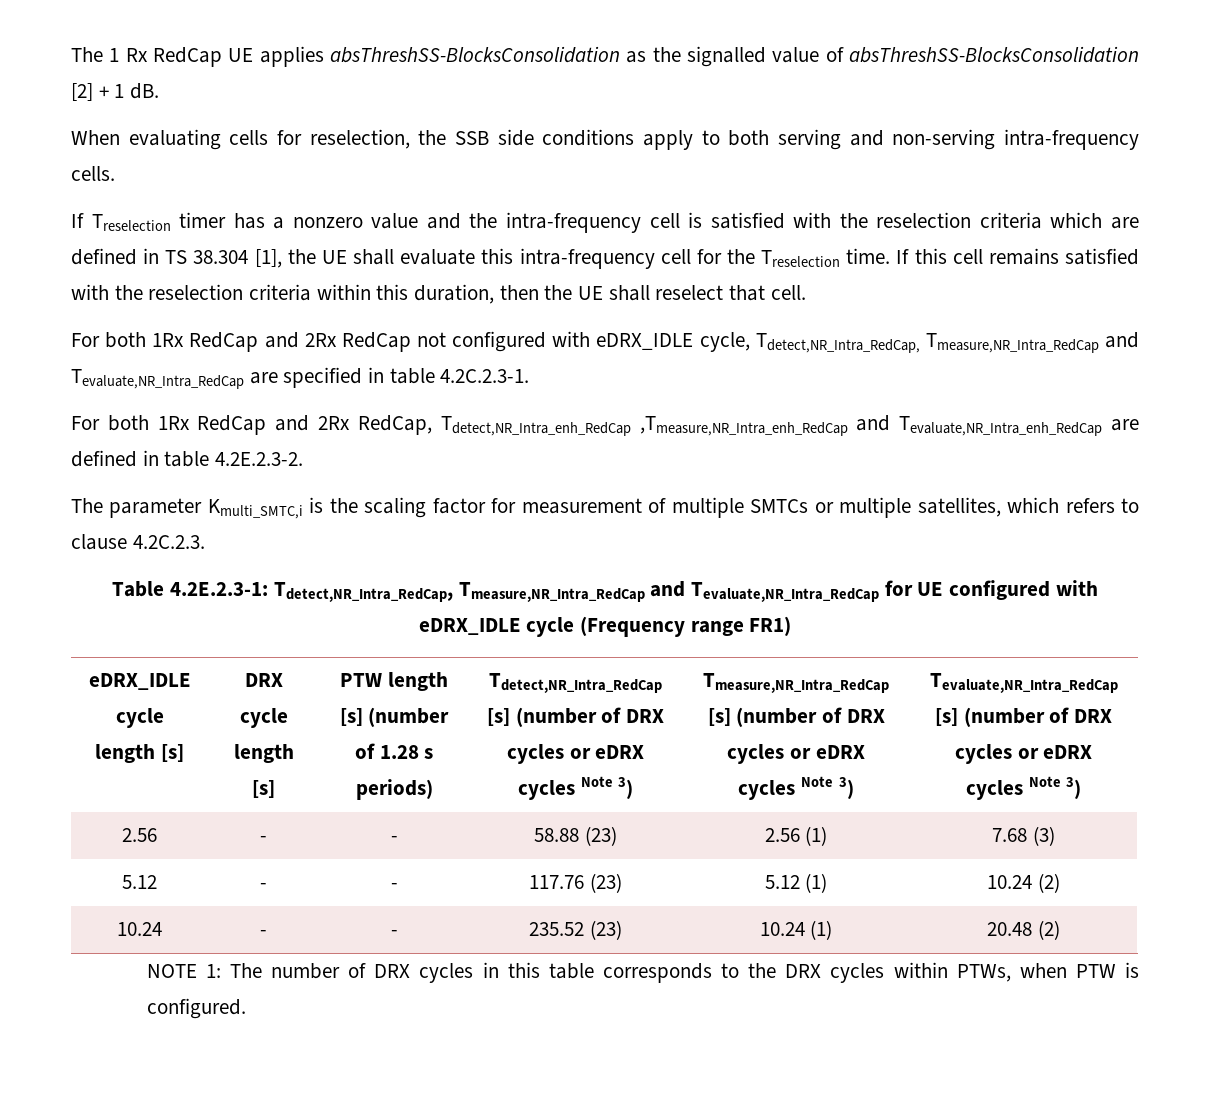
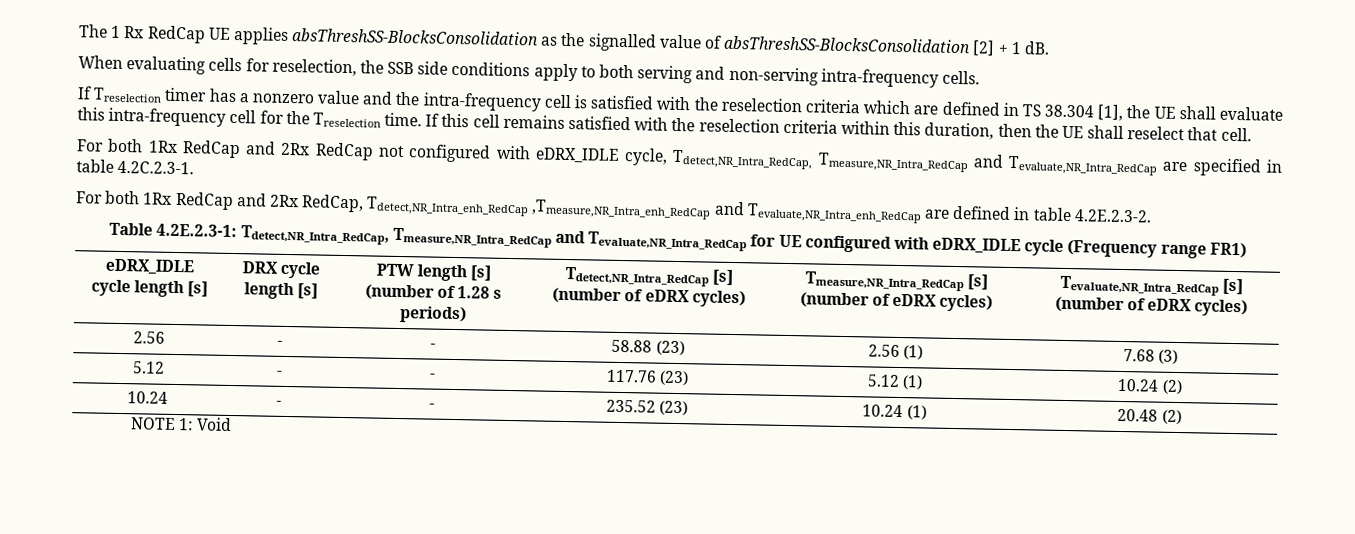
- The parameter Kmulti_SMTC,i is the scaling factor for measurement of multiple SMTCs or multiple satellites, which refers to clause 4.2C.2.3.
- Tdetect,NR_Intra_RedCap [s] (number of DRX cycles or eDRX cycles Note 3) | Tmeasure,NR_Intra_RedCap [s] (number of DRX cycles or eDRX cycles Note 3) | Tevaluate,NR_Intra_RedCap [s] (number of DRX cycles or eDRX cycles Note 3)
+ Tdetect,NR_Intra_RedCap [s] (number of eDRX cycles) | Tmeasure,NR_Intra_RedCap [s] (number of eDRX cycles) | Tevaluate,NR_Intra_RedCap [s] (number of eDRX cycles)
- NOTE 1: The number of DRX cycles in this table corresponds to the DRX cycles within PTWs, when PTW is configured.
+ NOTE 1: Void

